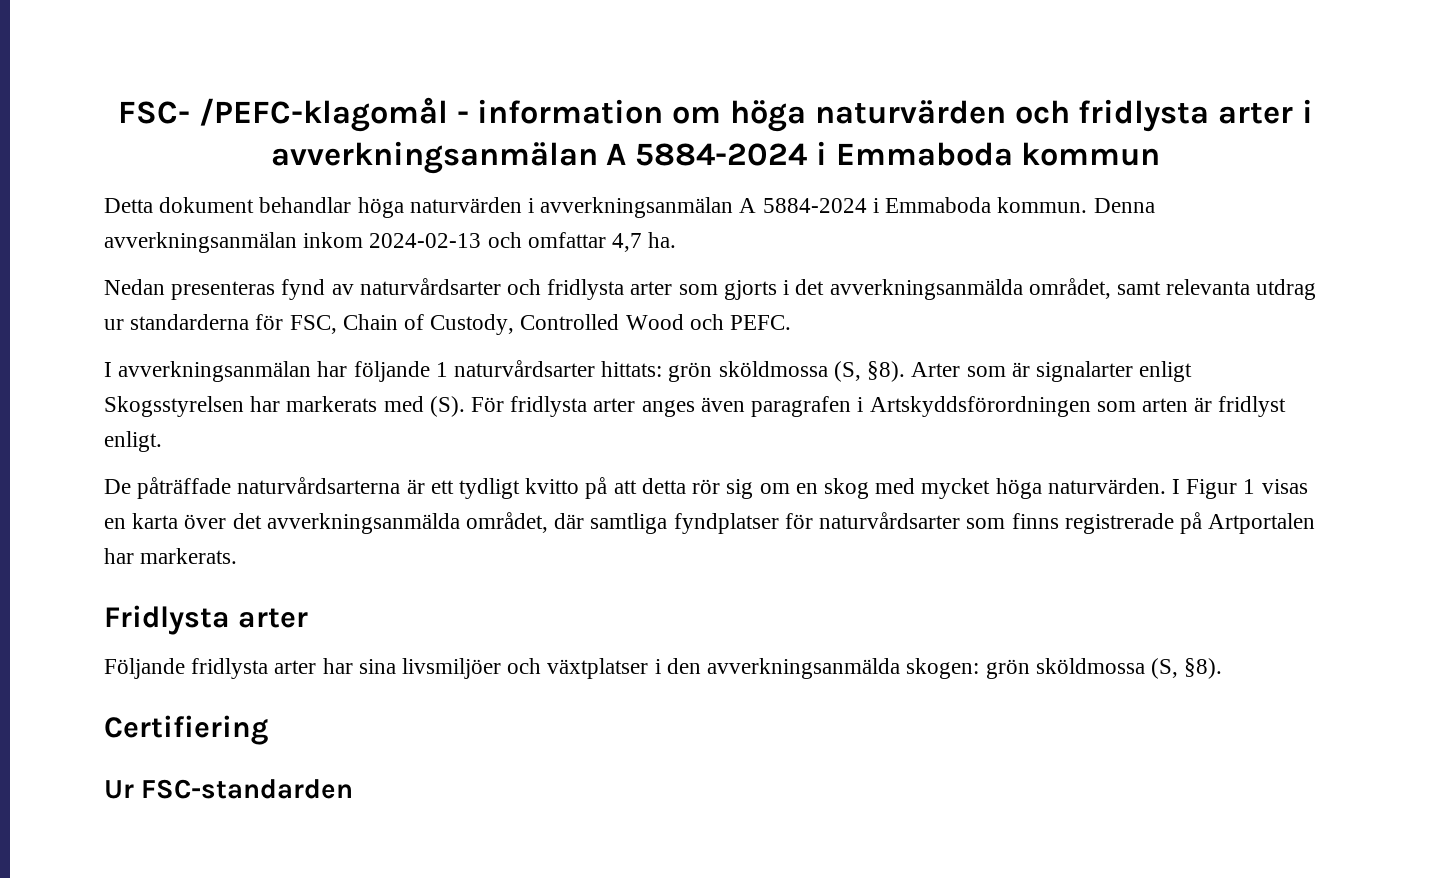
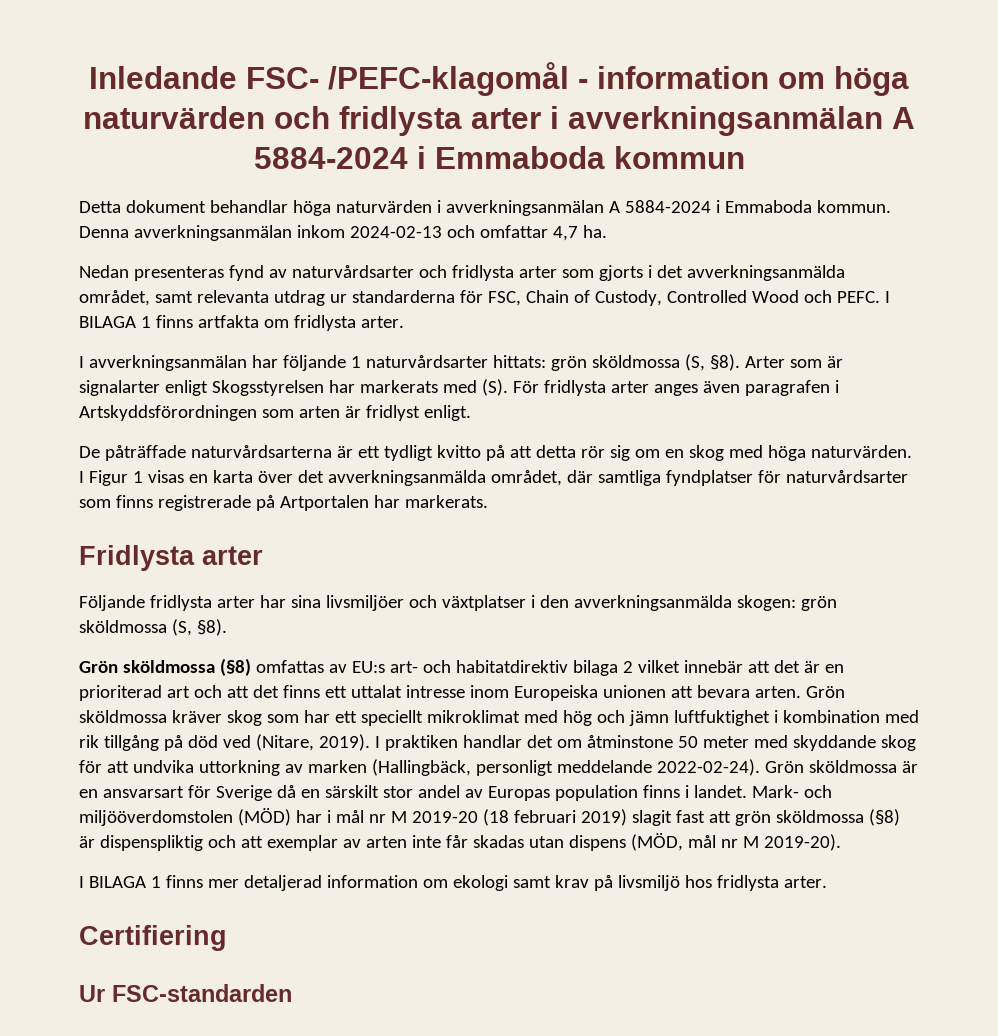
- FSC- /PEFC-klagomål - information om höga naturvärden och fridlysta arter i avverkningsanmälan A 5884-2024 i Emmaboda kommun
+ Inledande FSC- /PEFC-klagomål - information om höga naturvärden och fridlysta arter i avverkningsanmälan A 5884-2024 i Emmaboda kommun
+ I BILAGA 1 finns artfakta om fridlysta arter.
- De påträffade naturvårdsarterna är ett tydligt kvitto på att detta rör sig om en skog med mycket höga naturvärden.
+ De påträffade naturvårdsarterna är ett tydligt kvitto på att detta rör sig om en skog med höga naturvärden.
+ Grön sköldmossa (§8) omfattas av EU:s art- och habitatdirektiv bilaga 2 vilket innebär att det är en prioriterad art och att det finns ett uttalat intresse inom Europeiska unionen att bevara arten. Grön sköldmossa kräver skog som har ett speciellt mikroklimat med hög och jämn luftfuktighet i kombination med rik tillgång på död ved (Nitare, 2019). I praktiken handlar det om åtminstone 50 meter med skyddande skog för att undvika uttorkning av marken (Hallingbäck, personligt meddelande 2022-02-24). Grön sköldmossa är en ansvarsart för Sverige då en särskilt stor andel av Europas population finns i landet. Mark- och miljööverdomstolen (MÖD) har i mål nr M 2019-20 (18 februari 2019) slagit fast att grön sköldmossa (§8) är dispenspliktig och att exemplar av arten inte får skadas utan dispens (MÖD, mål nr M 2019-20).
+ I BILAGA 1 finns mer detaljerad information om ekologi samt krav på livsmiljö hos fridlysta arter.

